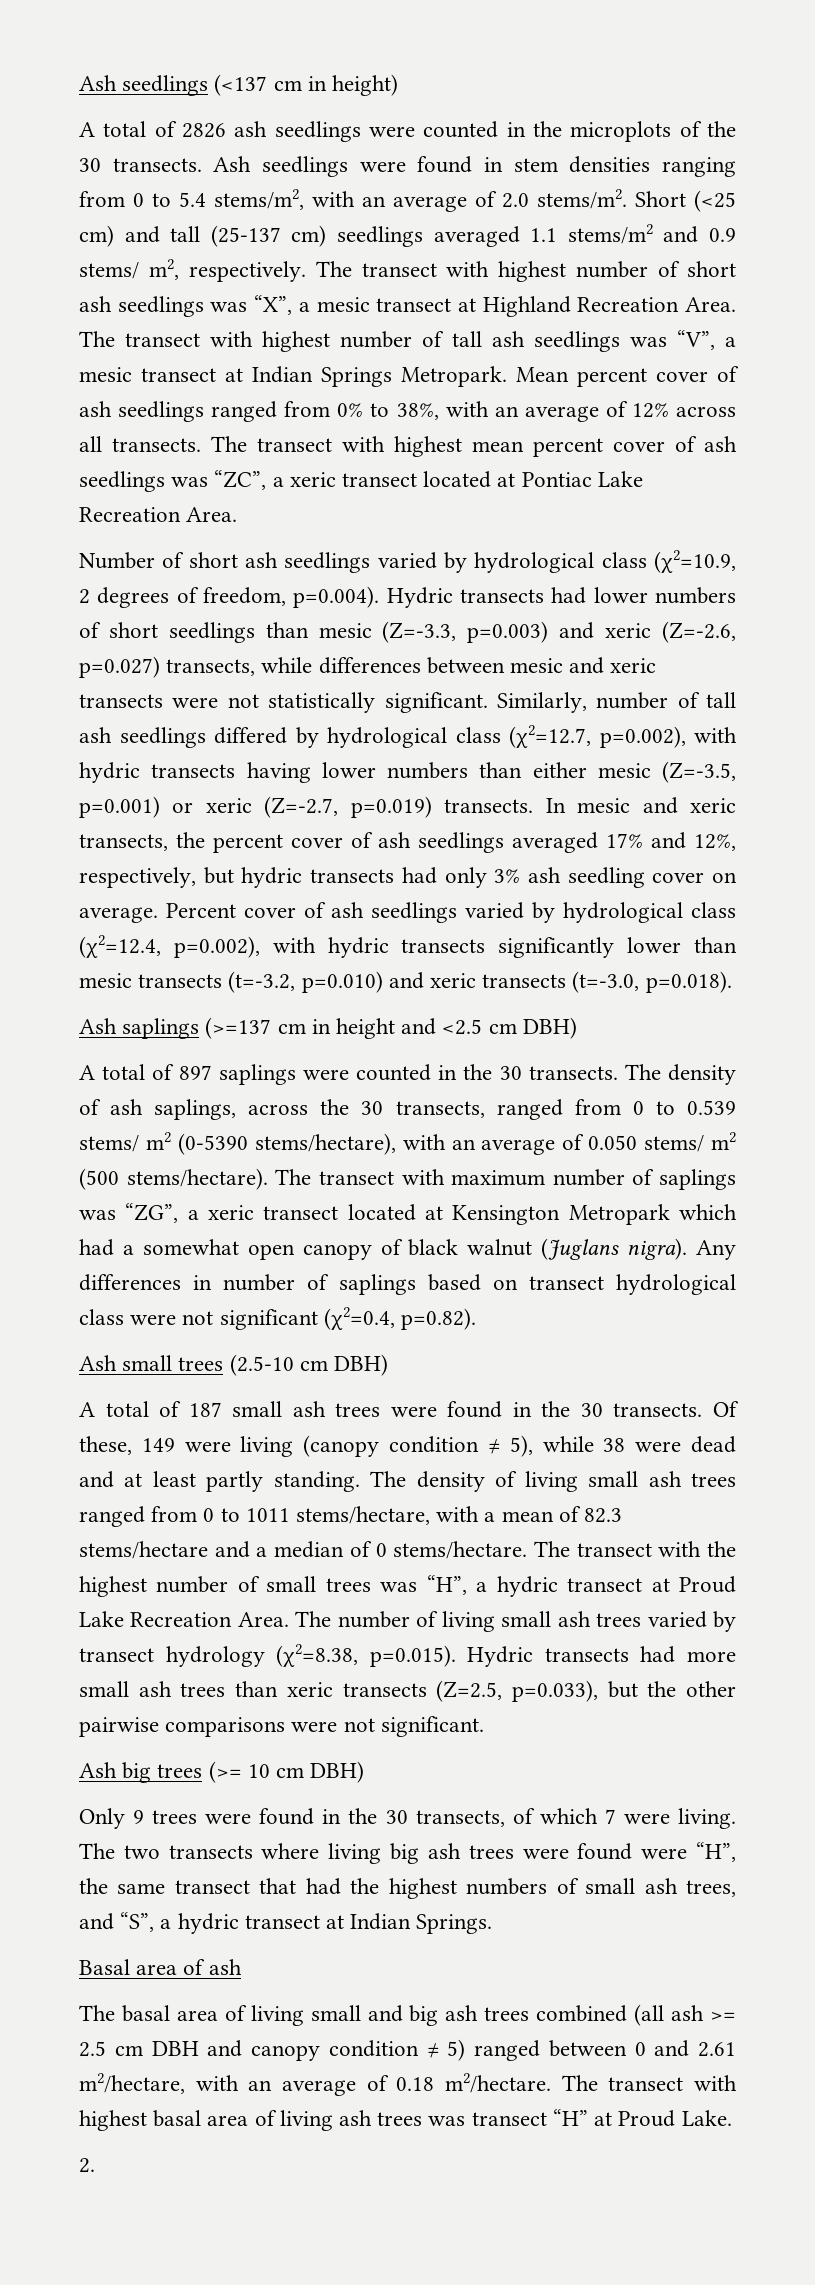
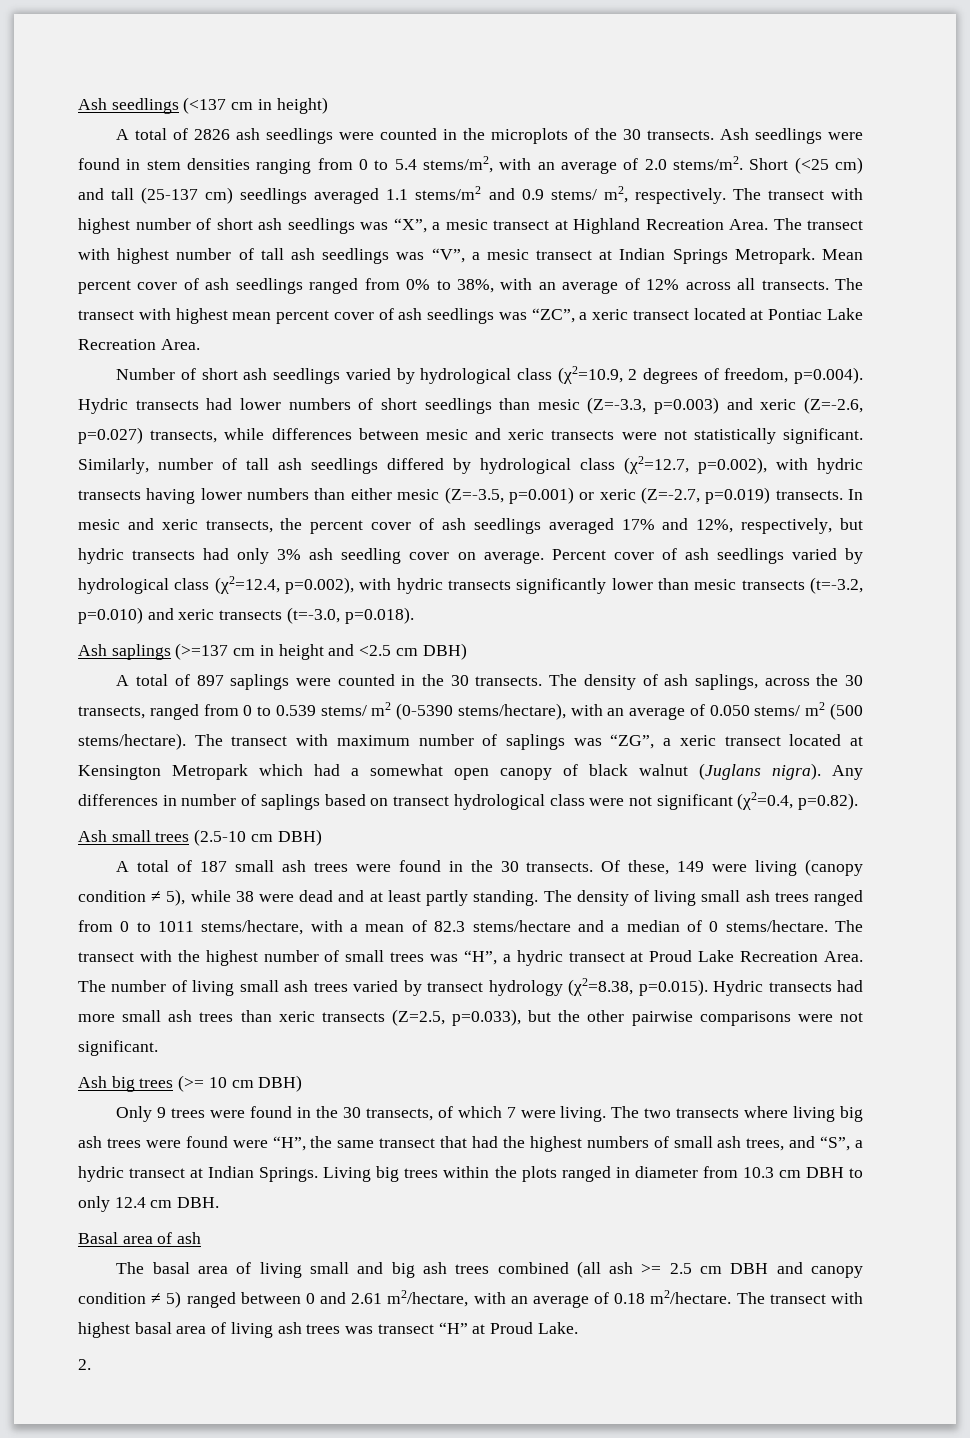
+ Living big trees within the plots ranged in diameter from 10.3 cm DBH to only 12.4 cm DBH.

